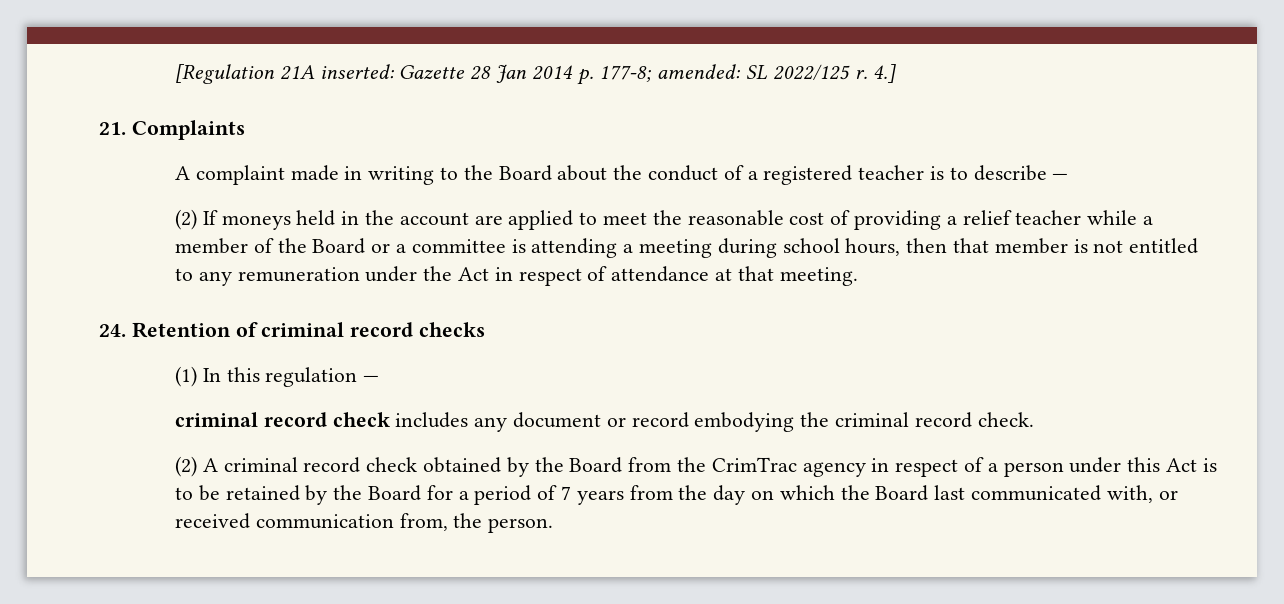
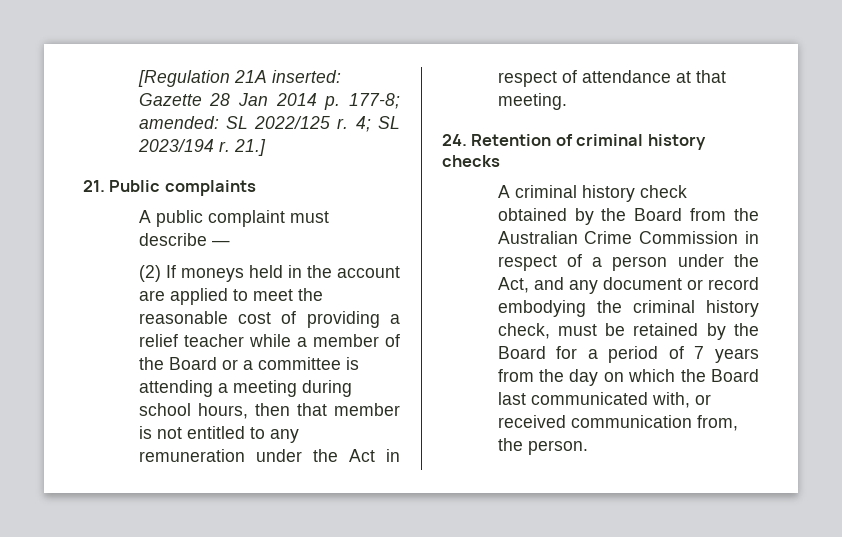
- 4.]
+ 4; SL 2023/194 r. 21.]
- 21. Complaints
- A complaint made in writing to the Board about the conduct of a registered teacher is to describe —
+ 21. Public complaints
+ A public complaint must describe —
- 24. Retention of criminal record checks
+ 24. Retention of criminal history checks
- (1) In this regulation —
- criminal record check includes any document or record embodying the criminal record check.
- (2) A criminal record check obtained by the Board from the CrimTrac agency in respect of a person under this Act is to be retained by the Board for a period of 7 years from the day on which the Board last communicated with, or received communication from, the person.
+ A criminal history check obtained by the Board from the Australian Crime Commission in respect of a person under the Act, and any document or record embodying the criminal history check, must be retained by the Board for a period of 7 years from the day on which the Board last communicated with, or received communication from, the person.

